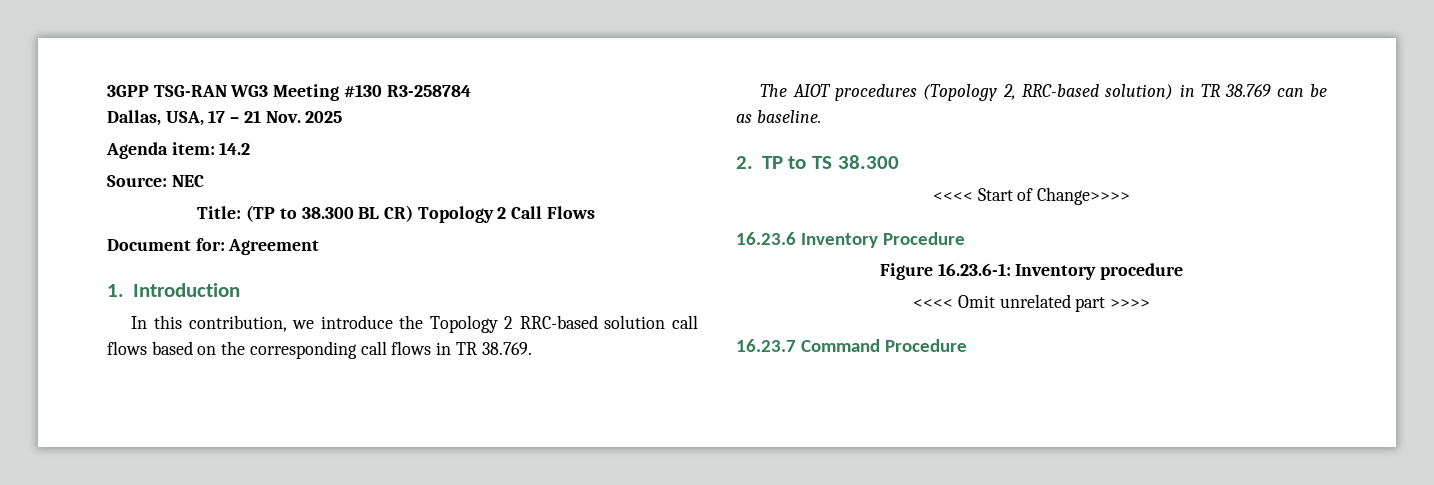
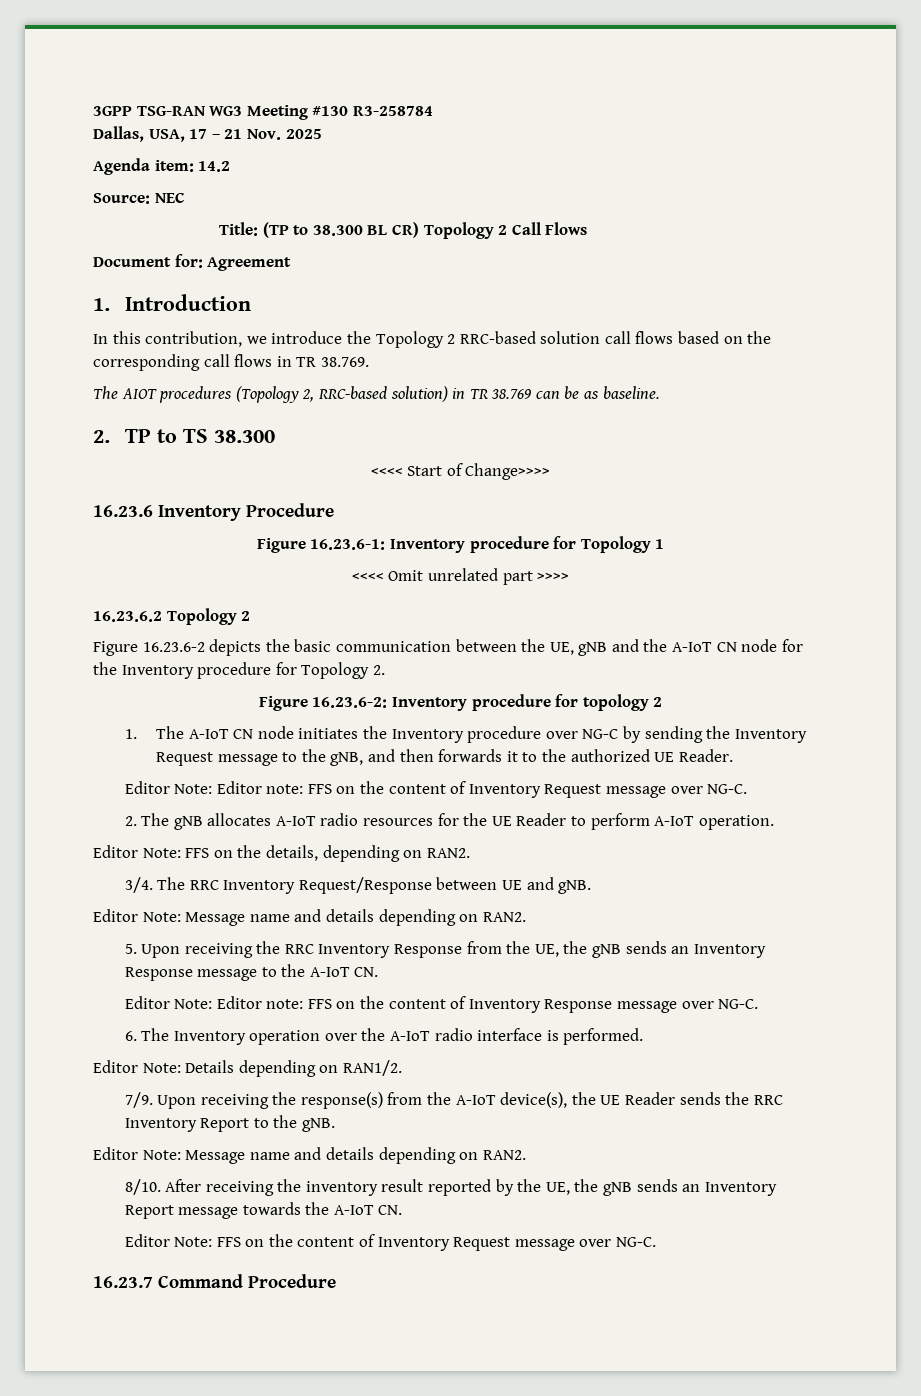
- Figure 16.23.6-1: Inventory procedure
+ Figure 16.23.6-1: Inventory procedure for Topology 1
+ 16.23.6.2 Topology 2
+ Figure 16.23.6-2 depicts the basic communication between the UE, gNB and the A-IoT CN node for the Inventory procedure for Topology 2.
+ Figure 16.23.6-2: Inventory procedure for topology 2
+ 1. The A-IoT CN node initiates the Inventory procedure over NG-C by sending the Inventory Request message to the gNB, and then forwards it to the authorized UE Reader.
+ Editor Note: Editor note: FFS on the content of Inventory Request message over NG-C.
+ 2. The gNB allocates A-IoT radio resources for the UE Reader to perform A-IoT operation.
+ Editor Note: FFS on the details, depending on RAN2.
+ 3/4. The RRC Inventory Request/Response between UE and gNB.
+ Editor Note: Message name and details depending on RAN2.
+ 5. Upon receiving the RRC Inventory Response from the UE, the gNB sends an Inventory Response message to the A-IoT CN.
+ Editor Note: Editor note: FFS on the content of Inventory Response message over NG-C.
+ 6. The Inventory operation over the A-IoT radio interface is performed.
+ Editor Note: Details depending on RAN1/2.
+ 7/9. Upon receiving the response(s) from the A-IoT device(s), the UE Reader sends the RRC Inventory Report to the gNB.
+ Editor Note: Message name and details depending on RAN2.
+ 8/10. After receiving the inventory result reported by the UE, the gNB sends an Inventory Report message towards the A-IoT CN.
+ Editor Note: FFS on the content of Inventory Request message over NG-C.

